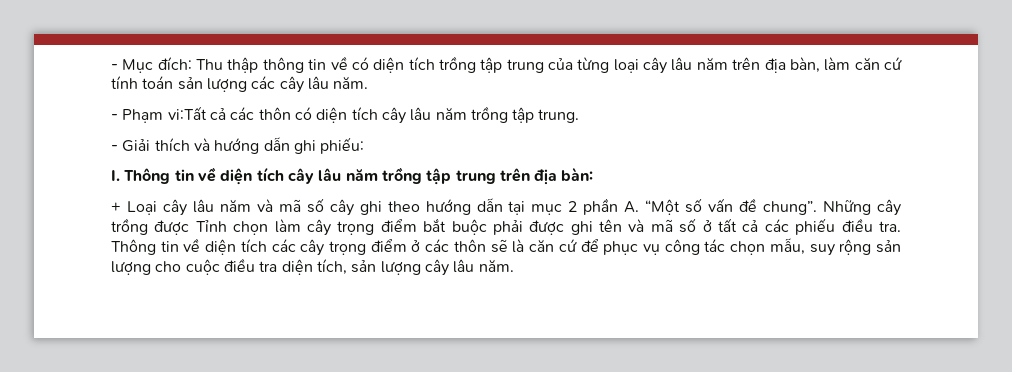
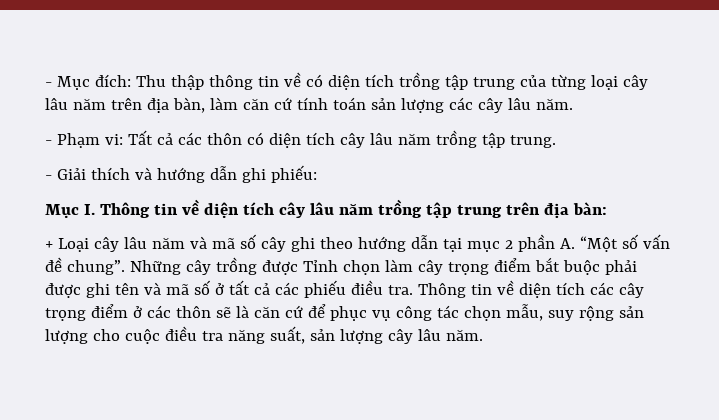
- - Phạm vi:Tất cả các thôn có diện tích cây lâu năm trồng tập trung.
+ - Phạm vi: Tất cả các thôn có diện tích cây lâu năm trồng tập trung.
- I. Thông tin về diện tích cây lâu năm trồng tập trung trên địa bàn:
+ Mục I. Thông tin về diện tích cây lâu năm trồng tập trung trên địa bàn:
- Thông tin về diện tích các cây trọng điểm ở các thôn sẽ là căn cứ để phục vụ công tác chọn mẫu, suy rộng sản lượng cho cuộc điều tra diện tích, sản lượng cây lâu năm.
+ Thông tin về diện tích các cây trọng điểm ở các thôn sẽ là căn cứ để phục vụ công tác chọn mẫu, suy rộng sản lượng cho cuộc điều tra năng suất, sản lượng cây lâu năm.

